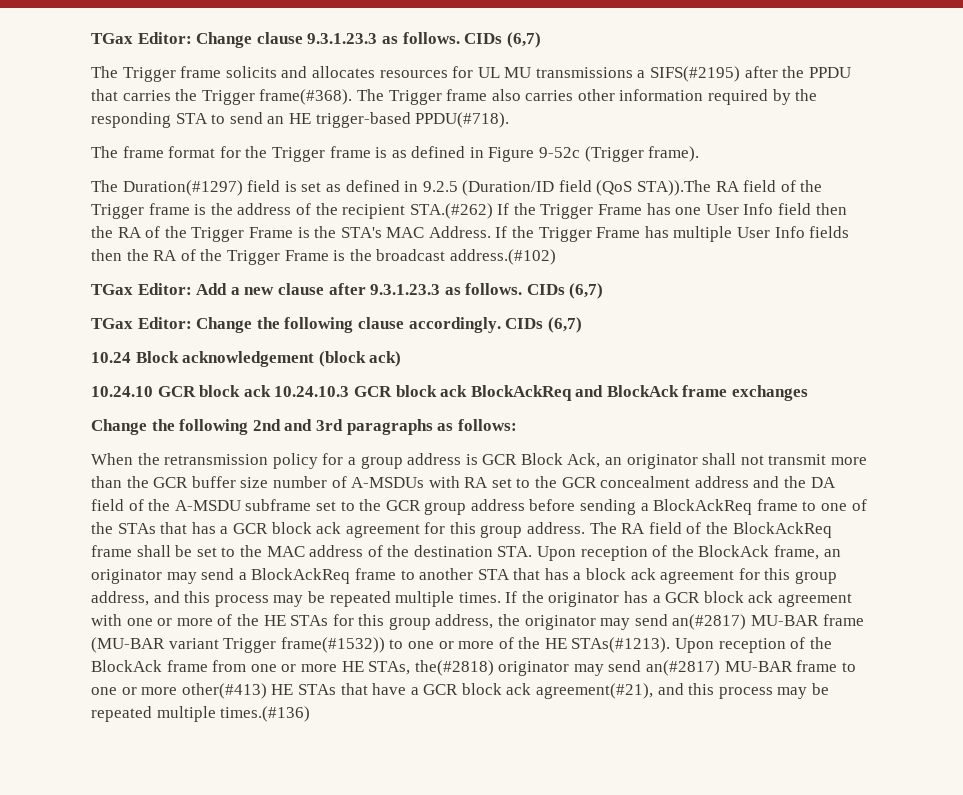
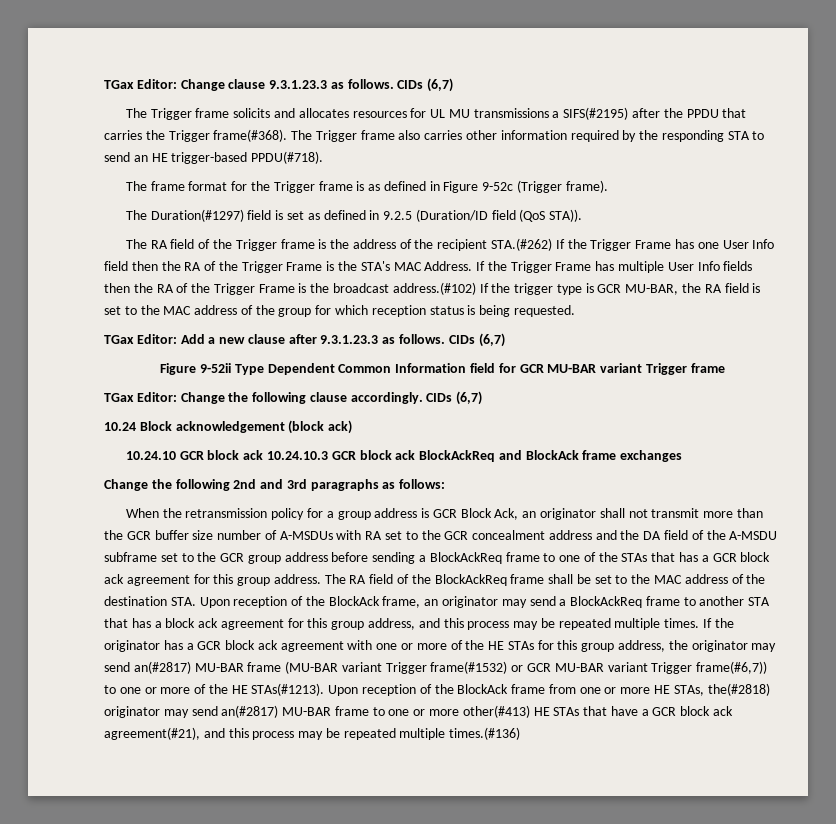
- The Duration(#1297) field is set as defined in 9.2.5 (Duration/ID field (QoS STA)).The RA field of the Trigger frame is the address of the recipient STA.(#262) If the Trigger Frame has one User Info field then the RA of the Trigger Frame is the STA's MAC Address.
+ The Duration(#1297) field is set as defined in 9.2.5 (Duration/ID field (QoS STA)).
+ The RA field of the Trigger frame is the address of the recipient STA.(#262) If the Trigger Frame has one User Info field then the RA of the Trigger Frame is the STA's MAC Address.
- If the Trigger Frame has multiple User Info fields then the RA of the Trigger Frame is the broadcast address.(#102)
+ If the Trigger Frame has multiple User Info fields then the RA of the Trigger Frame is the broadcast address.(#102) If the trigger type is GCR MU-BAR, the RA field is set to the MAC address of the group for which reception status is being requested.
+ Figure 9-52ii Type Dependent Common Information field for GCR MU-BAR variant Trigger frame
- If the originator has a GCR block ack agreement with one or more of the HE STAs for this group address, the originator may send an(#2817) MU-BAR frame (MU-BAR variant Trigger frame(#1532)) to one or more of the HE STAs(#1213).
+ If the originator has a GCR block ack agreement with one or more of the HE STAs for this group address, the originator may send an(#2817) MU-BAR frame (MU-BAR variant Trigger frame(#1532) or GCR MU-BAR variant Trigger frame(#6,7)) to one or more of the HE STAs(#1213).

